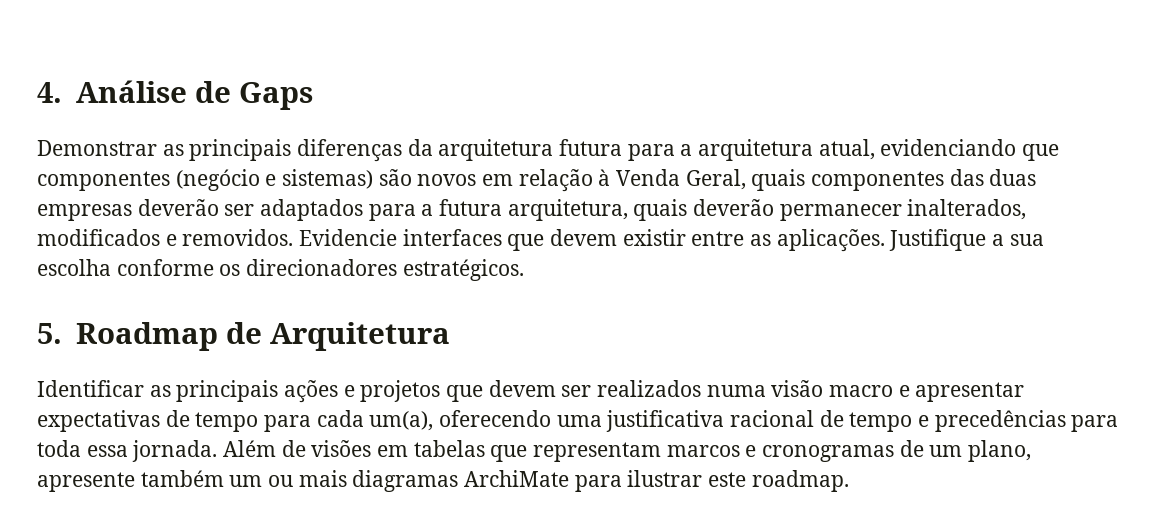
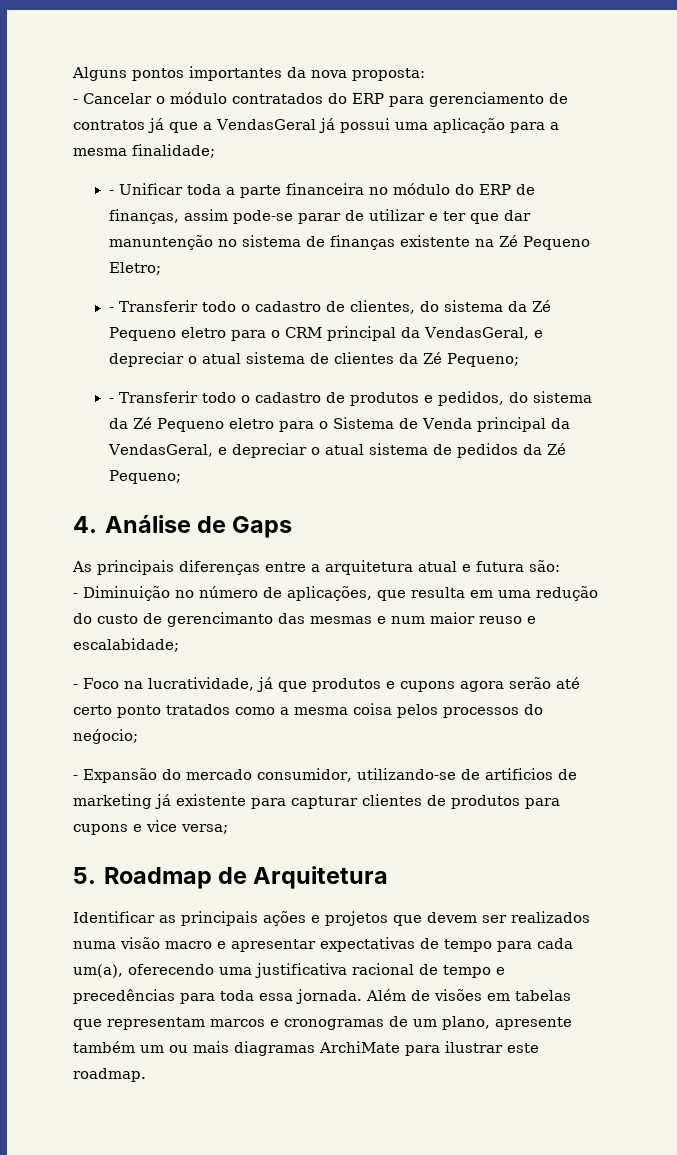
+ Alguns pontos importantes da nova proposta:
+ - Cancelar o módulo contratados do ERP para gerenciamento de contratos já que a VendasGeral já possui uma aplicação para a mesma finalidade;
+ - Unificar toda a parte financeira no módulo do ERP de finanças, assim pode-se parar de utilizar e ter que dar manuntenção no sistema de finanças existente na Zé Pequeno Eletro;
+ - Transferir todo o cadastro de clientes, do sistema da Zé Pequeno eletro para o CRM principal da VendasGeral, e depreciar o atual sistema de clientes da Zé Pequeno;
+ - Transferir todo o cadastro de produtos e pedidos, do sistema da Zé Pequeno eletro para o Sistema de Venda principal da VendasGeral, e depreciar o atual sistema de pedidos da Zé Pequeno;
  4. Análise de Gaps
- Demonstrar as principais diferenças da arquitetura futura para a arquitetura atual, evidenciando que componentes (negócio e sistemas) são novos em relação à Venda Geral, quais componentes das duas empresas deverão ser adaptados para a futura arquitetura, quais deverão permanecer inalterados, modificados e removidos. Evidencie interfaces que devem existir entre as aplicações. Justifique a sua escolha conforme os direcionadores estratégicos.
+ As principais diferenças entre a arquitetura atual e futura são:
+ - Diminuição no número de aplicações, que resulta em uma redução do custo de gerencimanto das mesmas e num maior reuso e escalabidade;
+ - Foco na lucratividade, já que produtos e cupons agora serão até certo ponto tratados como a mesma coisa pelos processos do neǵocio;
+ - Expansão do mercado consumidor, utilizando-se de artificios de marketing já existente para capturar clientes de produtos para cupons e vice versa;

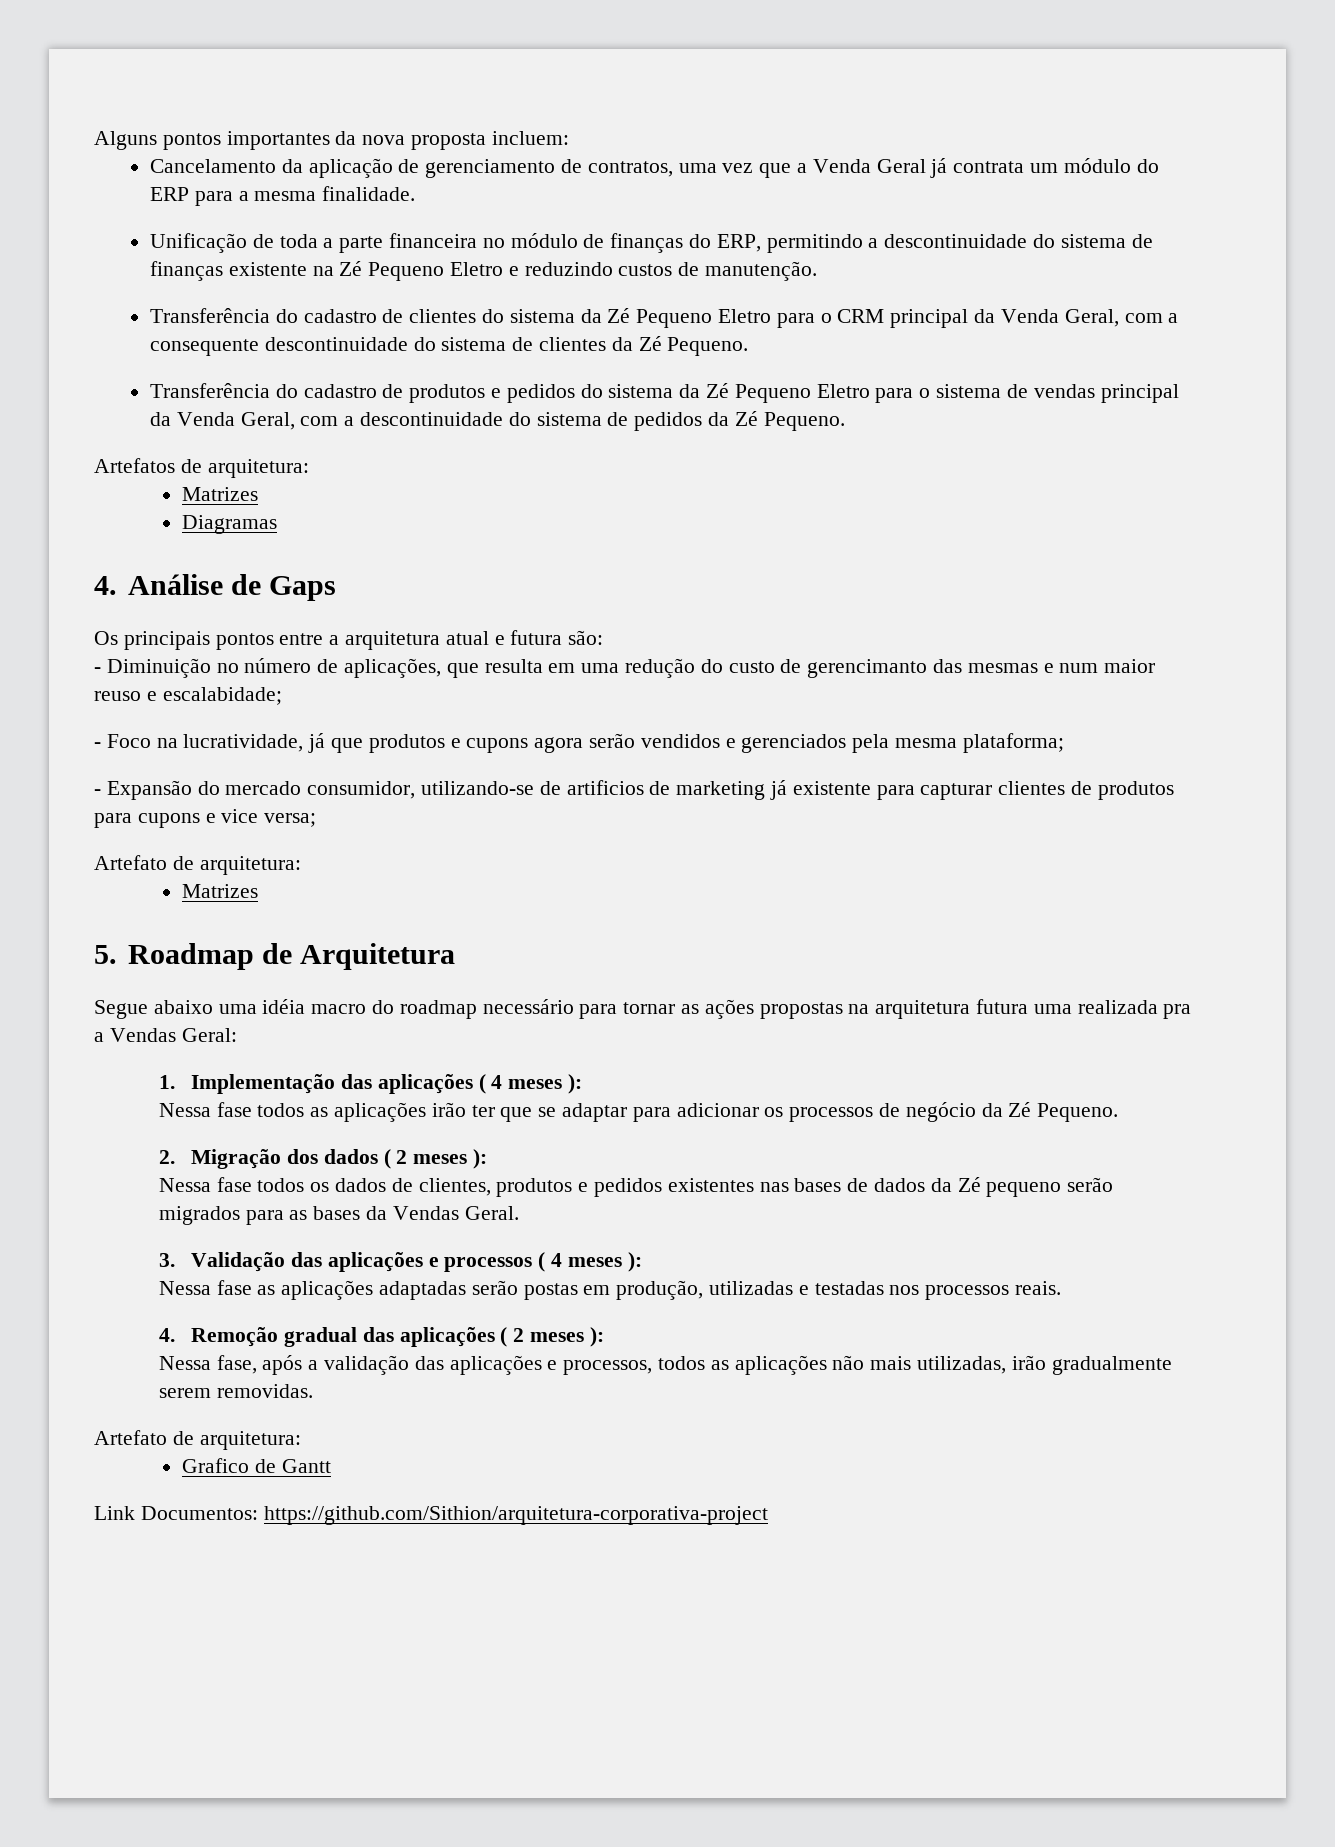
- Alguns pontos importantes da nova proposta:
- - Cancelar o módulo contratados do ERP para gerenciamento de contratos já que a VendasGeral já possui uma aplicação para a mesma finalidade;
- - Unificar toda a parte financeira no módulo do ERP de finanças, assim pode-se parar de utilizar e ter que dar manuntenção no sistema de finanças existente na Zé Pequeno Eletro;
- - Transferir todo o cadastro de clientes, do sistema da Zé Pequeno eletro para o CRM principal da VendasGeral, e depreciar o atual sistema de clientes da Zé Pequeno;
- - Transferir todo o cadastro de produtos e pedidos, do sistema da Zé Pequeno eletro para o Sistema de Venda principal da VendasGeral, e depreciar o atual sistema de pedidos da Zé Pequeno;
+ Alguns pontos importantes da nova proposta incluem:
+ Cancelamento da aplicação de gerenciamento de contratos, uma vez que a Venda Geral já contrata um módulo do ERP para a mesma finalidade.
+ Unificação de toda a parte financeira no módulo de finanças do ERP, permitindo a descontinuidade do sistema de finanças existente na Zé Pequeno Eletro e reduzindo custos de manutenção.
+ Transferência do cadastro de clientes do sistema da Zé Pequeno Eletro para o CRM principal da Venda Geral, com a consequente descontinuidade do sistema de clientes da Zé Pequeno.
+ Transferência do cadastro de produtos e pedidos do sistema da Zé Pequeno Eletro para o sistema de vendas principal da Venda Geral, com a descontinuidade do sistema de pedidos da Zé Pequeno.
+ Artefatos de arquitetura:
+ Matrizes
+ Diagramas
- As principais diferenças entre a arquitetura atual e futura são:
+ Os principais pontos entre a arquitetura atual e futura são:
- - Foco na lucratividade, já que produtos e cupons agora serão até certo ponto tratados como a mesma coisa pelos processos do neǵocio;
+ - Foco na lucratividade, já que produtos e cupons agora serão vendidos e gerenciados pela mesma plataforma;
  - Expansão do mercado consumidor, utilizando-se de artificios de marketing já existente para capturar clientes de produtos para cupons e vice versa;
+ Artefato de arquitetura:
+ Matrizes
- Identificar as principais ações e projetos que devem ser realizados numa visão macro e apresentar expectativas de tempo para cada um(a), oferecendo uma justificativa racional de tempo e precedências para toda essa jornada. Além de visões em tabelas que representam marcos e cronogramas de um plano, apresente também um ou mais diagramas ArchiMate para ilustrar este roadmap.
+ Segue abaixo uma idéia macro do roadmap necessário para tornar as ações propostas na arquitetura futura uma realizada pra a Vendas Geral:
+ 1. Implementação das aplicações ( 4 meses ):
+ Nessa fase todos as aplicações irão ter que se adaptar para adicionar os processos de negócio da Zé Pequeno.
+ 2. Migração dos dados ( 2 meses ):
+ Nessa fase todos os dados de clientes, produtos e pedidos existentes nas bases de dados da Zé pequeno serão migrados para as bases da Vendas Geral.
+ 3. Validação das aplicações e processos ( 4 meses ):
+ Nessa fase as aplicações adaptadas serão postas em produção, utilizadas e testadas nos processos reais.
+ 4. Remoção gradual das aplicações ( 2 meses ):
+ Nessa fase, após a validação das aplicações e processos, todos as aplicações não mais utilizadas, irão gradualmente serem removidas.
+ Artefato de arquitetura:
+ Grafico de Gantt
+ Link Documentos: https://github.com/Sithion/arquitetura-corporativa-project

